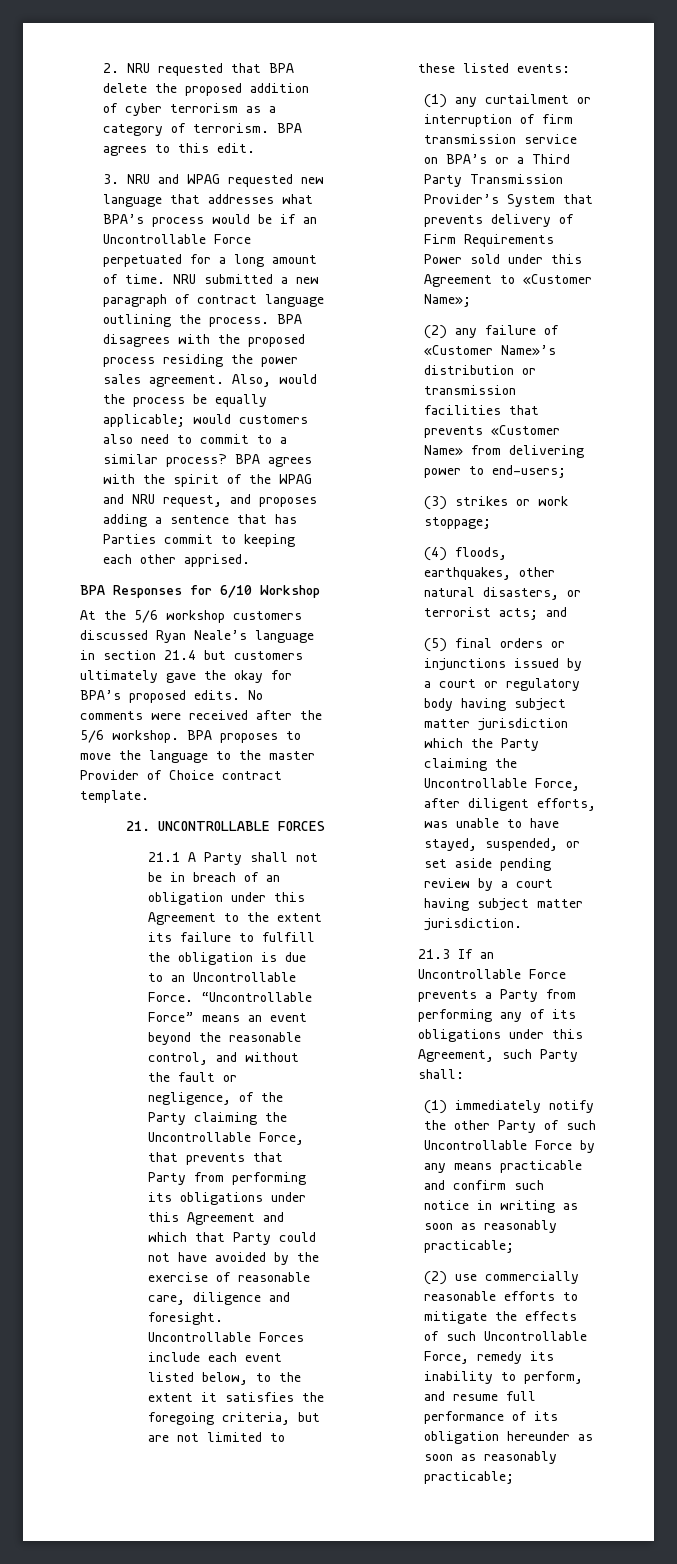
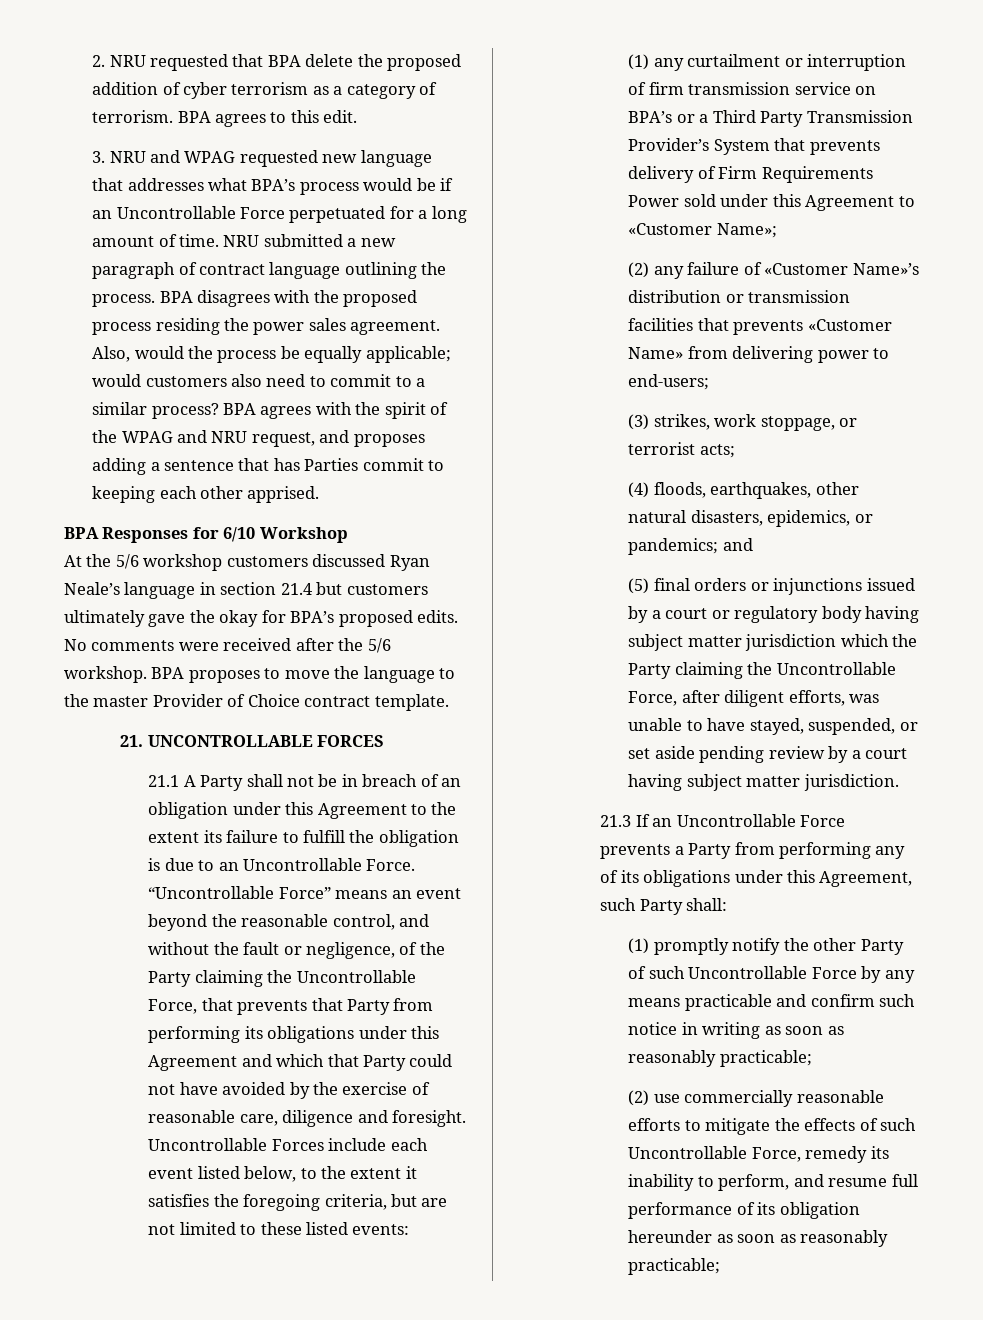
- (3) strikes or work stoppage;
+ (3) strikes, work stoppage, or terrorist acts;
- (4) floods, earthquakes, other natural disasters, or terrorist acts; and
+ (4) floods, earthquakes, other natural disasters, epidemics, or pandemics; and
- (1) immediately notify the other Party of such Uncontrollable Force by any means practicable and confirm such notice in writing as soon as reasonably practicable;
+ (1) promptly notify the other Party of such Uncontrollable Force by any means practicable and confirm such notice in writing as soon as reasonably practicable;

